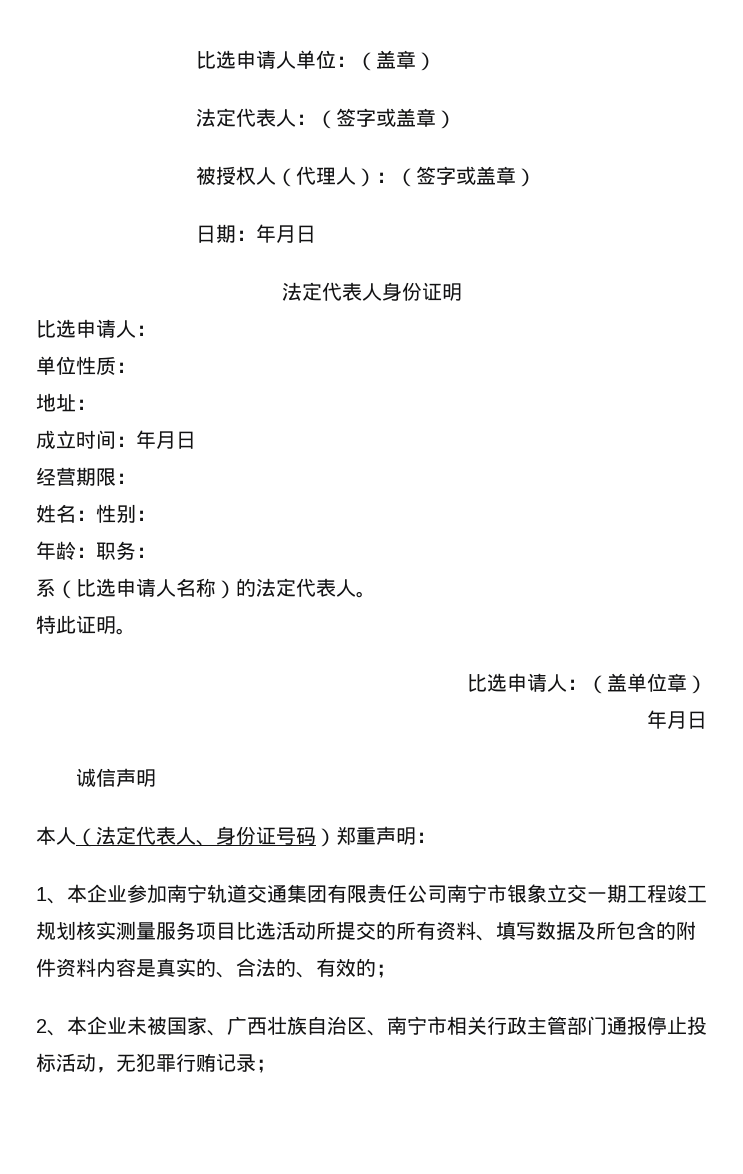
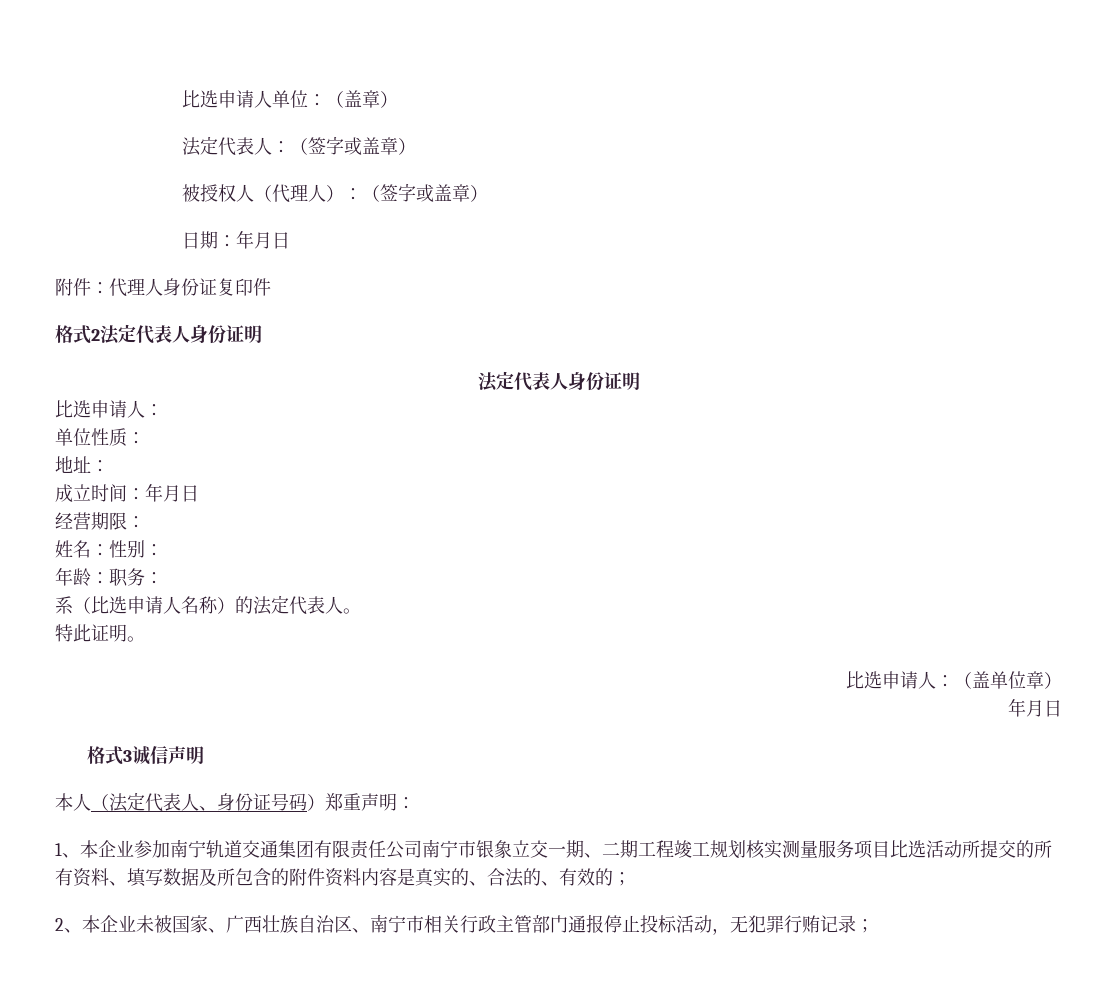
+ 附件：代理人身份证复印件
+ 格式2法定代表人身份证明
- 诚信声明
+ 格式3诚信声明
- 1、本企业参加南宁轨道交通集团有限责任公司南宁市银象立交一期工程竣工规划核实测量服务项目比选活动所提交的所有资料、填写数据及所包含的附件资料内容是真实的、合法的、有效的；
+ 1、本企业参加南宁轨道交通集团有限责任公司南宁市银象立交一期、二期工程竣工规划核实测量服务项目比选活动所提交的所有资料、填写数据及所包含的附件资料内容是真实的、合法的、有效的；

